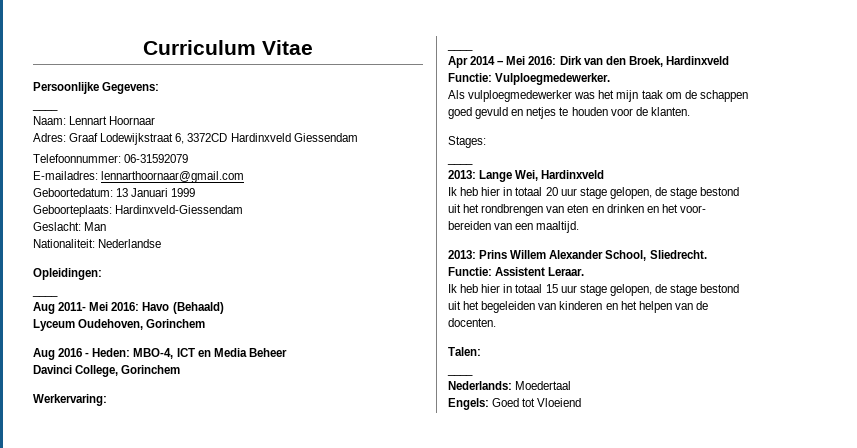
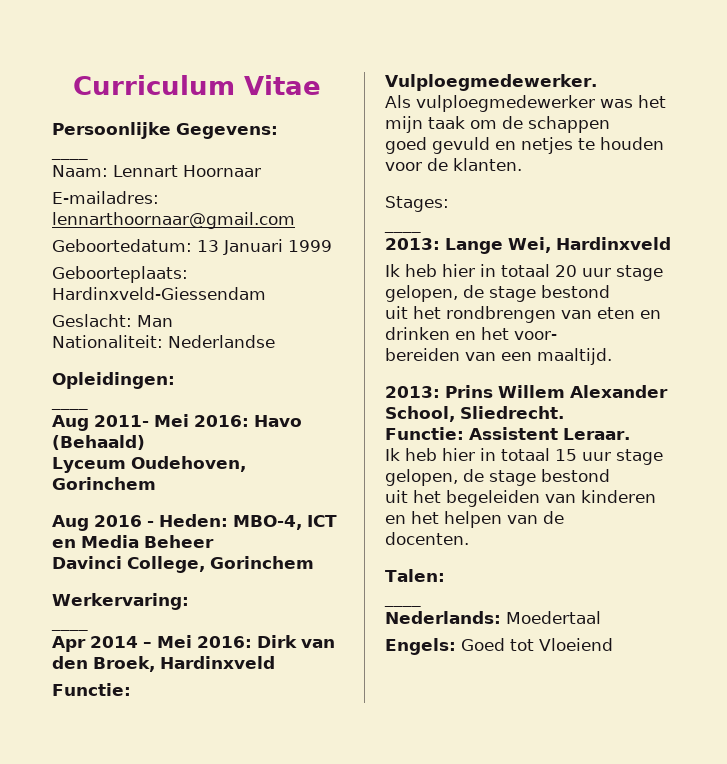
- Adres: Graaf Lodewijkstraat 6, 3372CD Hardinxveld Giessendam
- Telefoonnummer: 06-31592079

